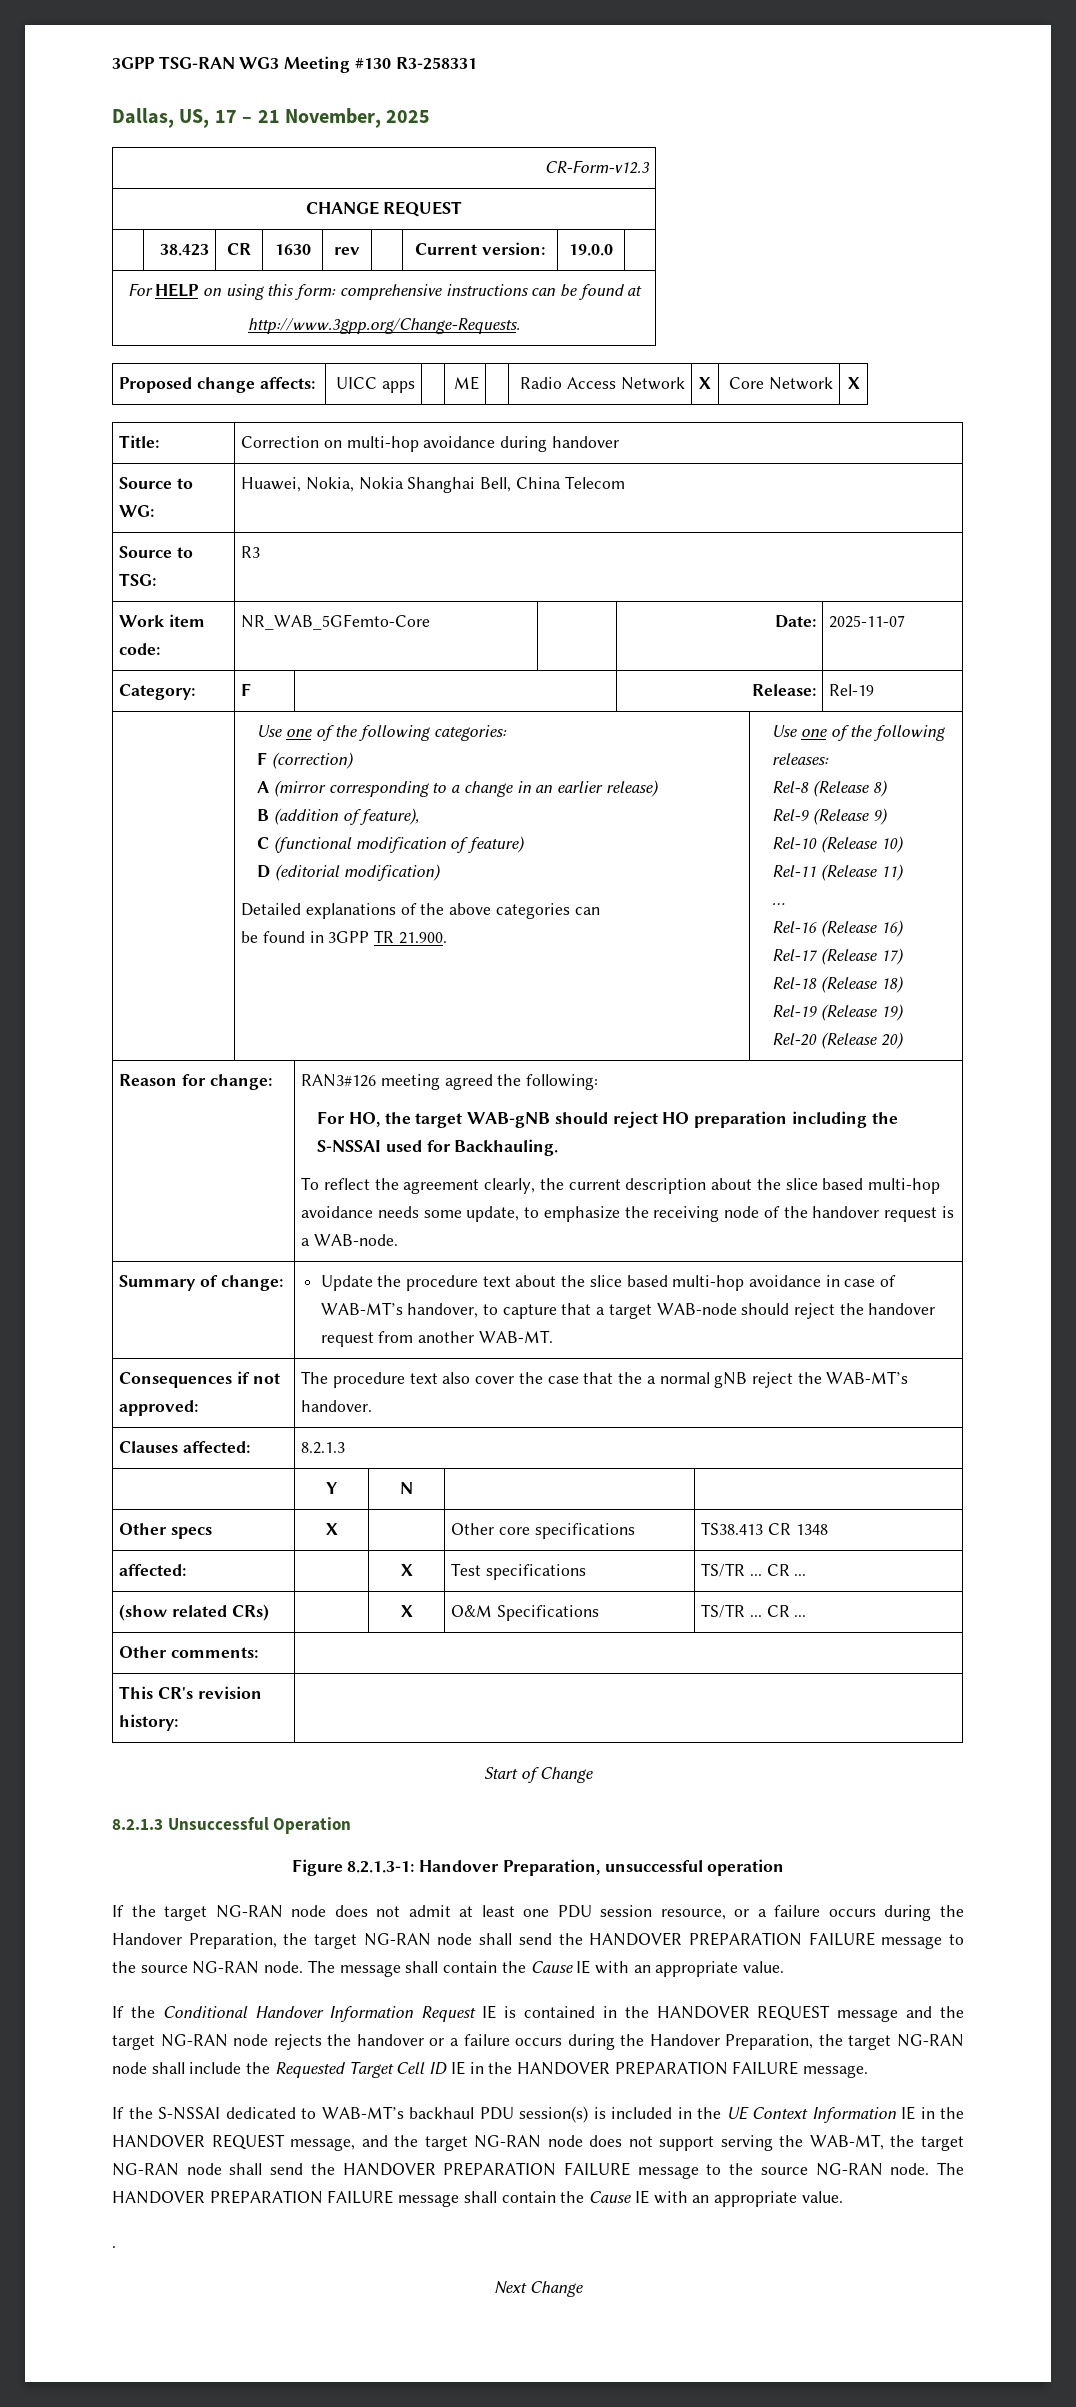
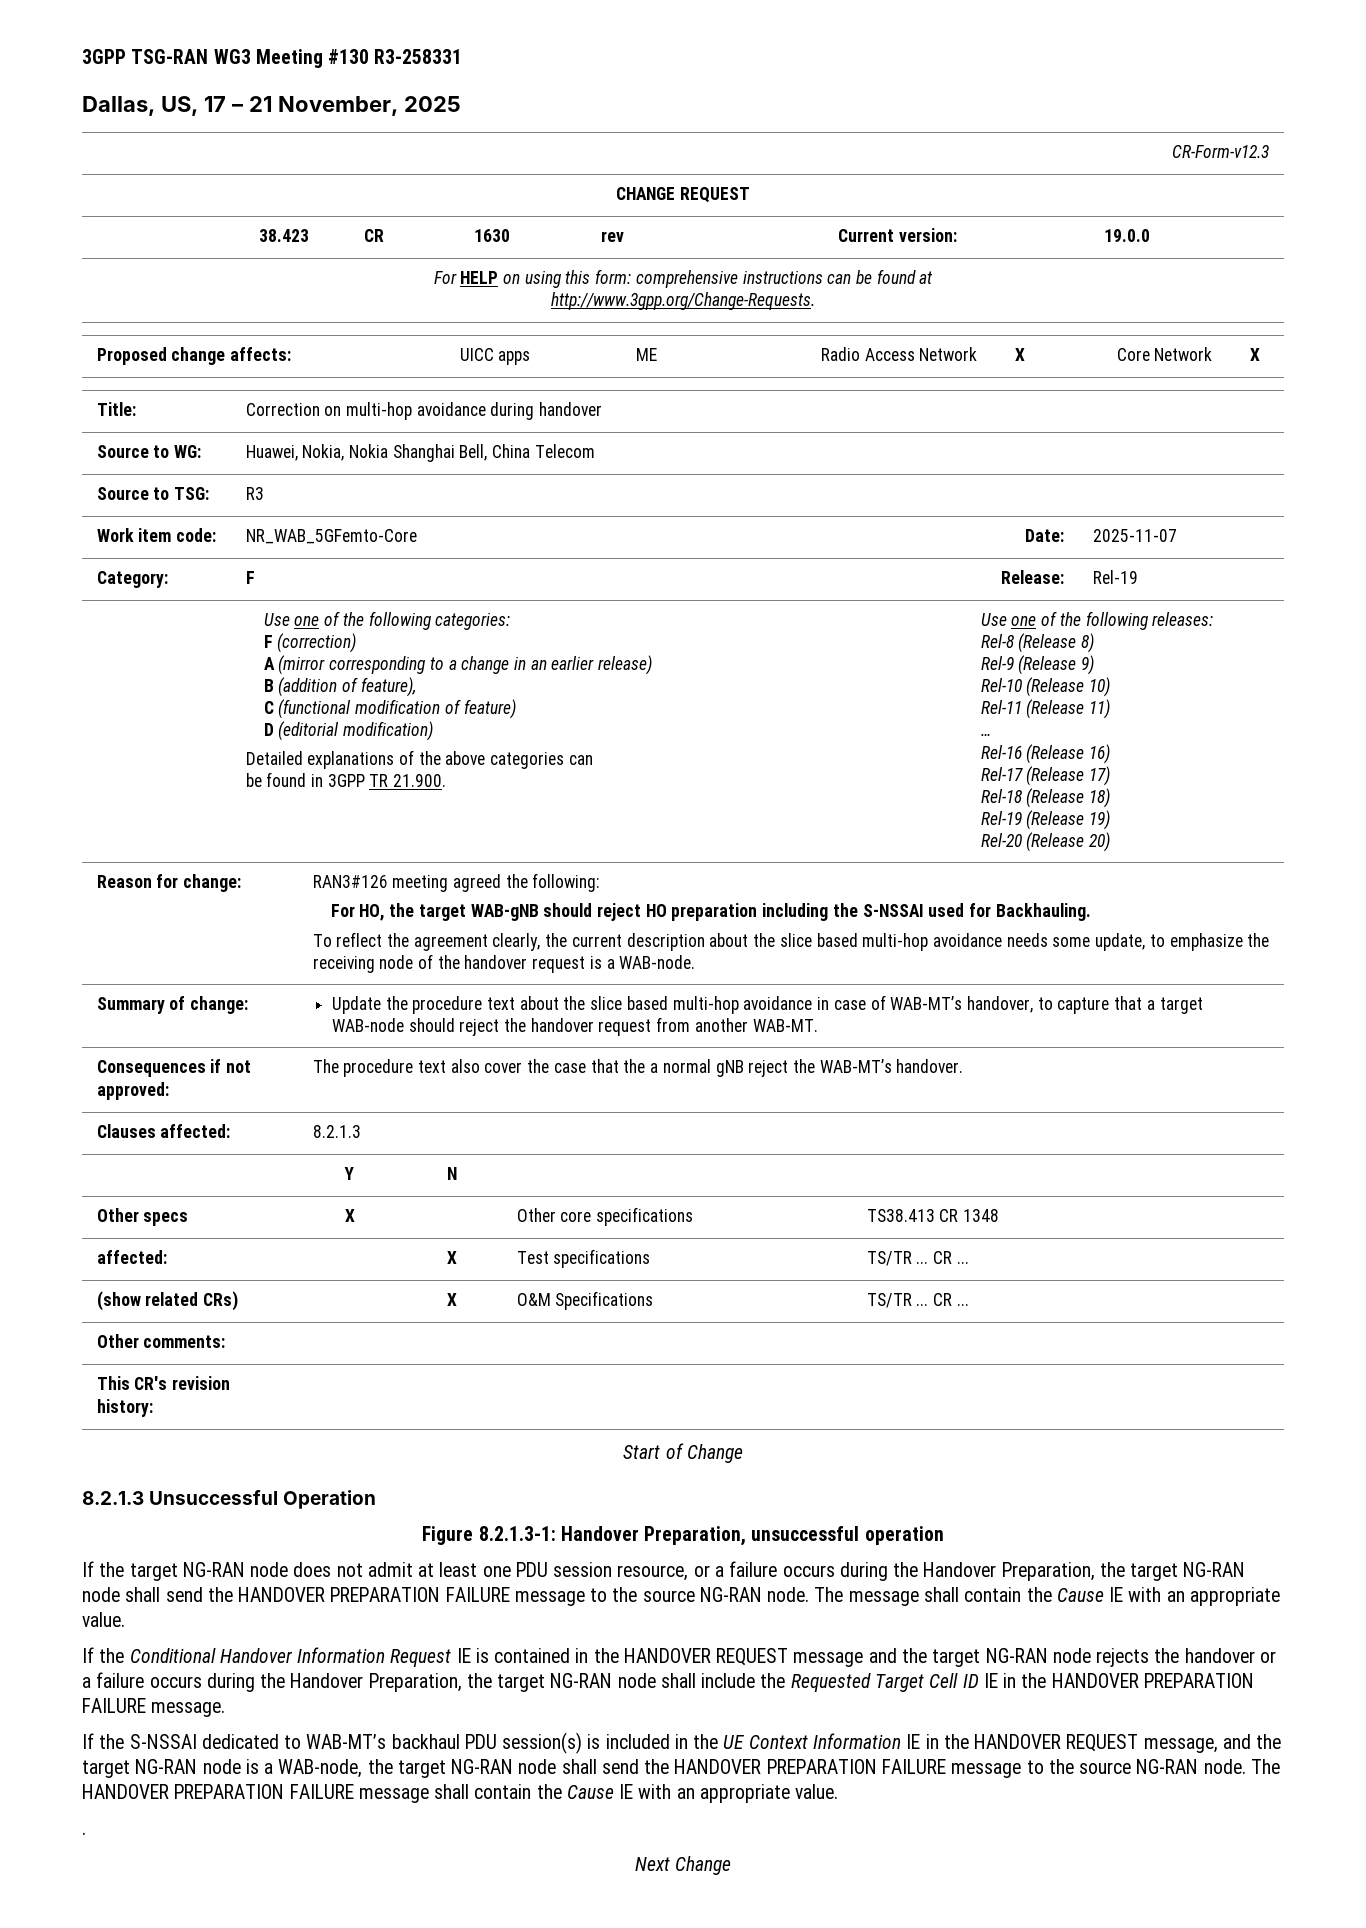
- If the S-NSSAI dedicated to WAB-MT’s backhaul PDU session(s) is included in the UE Context Information IE in the HANDOVER REQUEST message, and the target NG-RAN node does not support serving the WAB-MT, the target NG-RAN node shall send the HANDOVER PREPARATION FAILURE message to the source NG-RAN node.
+ If the S-NSSAI dedicated to WAB-MT’s backhaul PDU session(s) is included in the UE Context Information IE in the HANDOVER REQUEST message, and the target NG-RAN node is a WAB-node, the target NG-RAN node shall send the HANDOVER PREPARATION FAILURE message to the source NG-RAN node.

